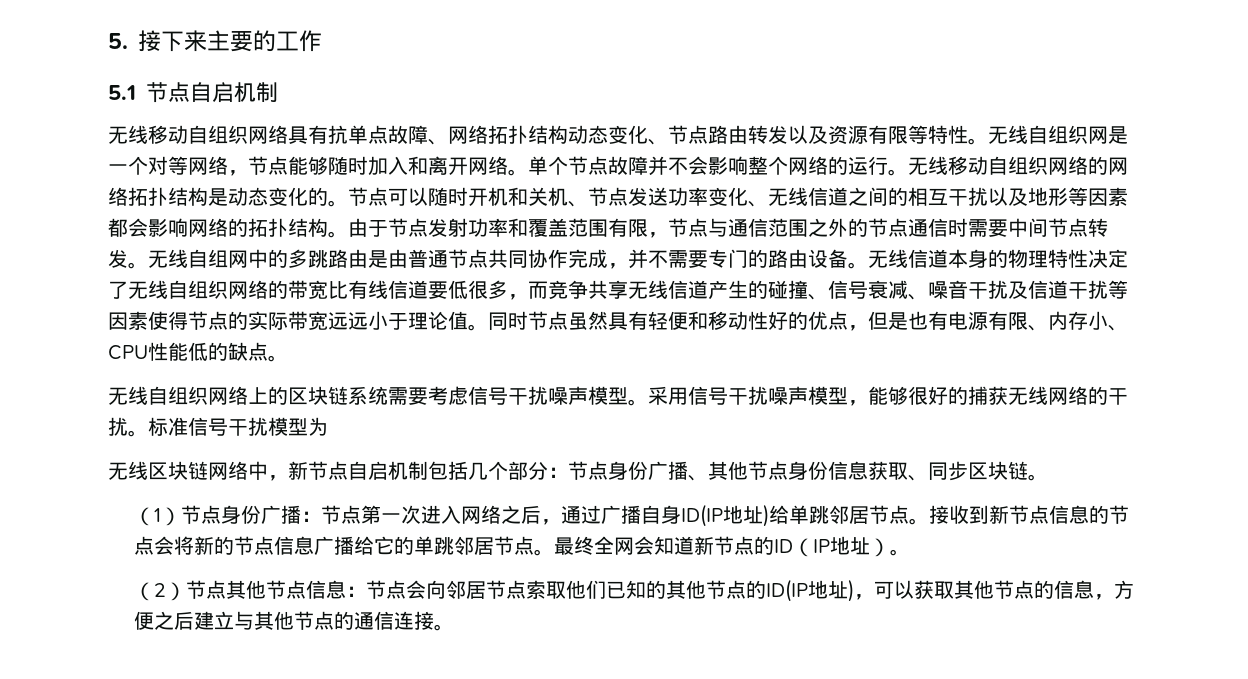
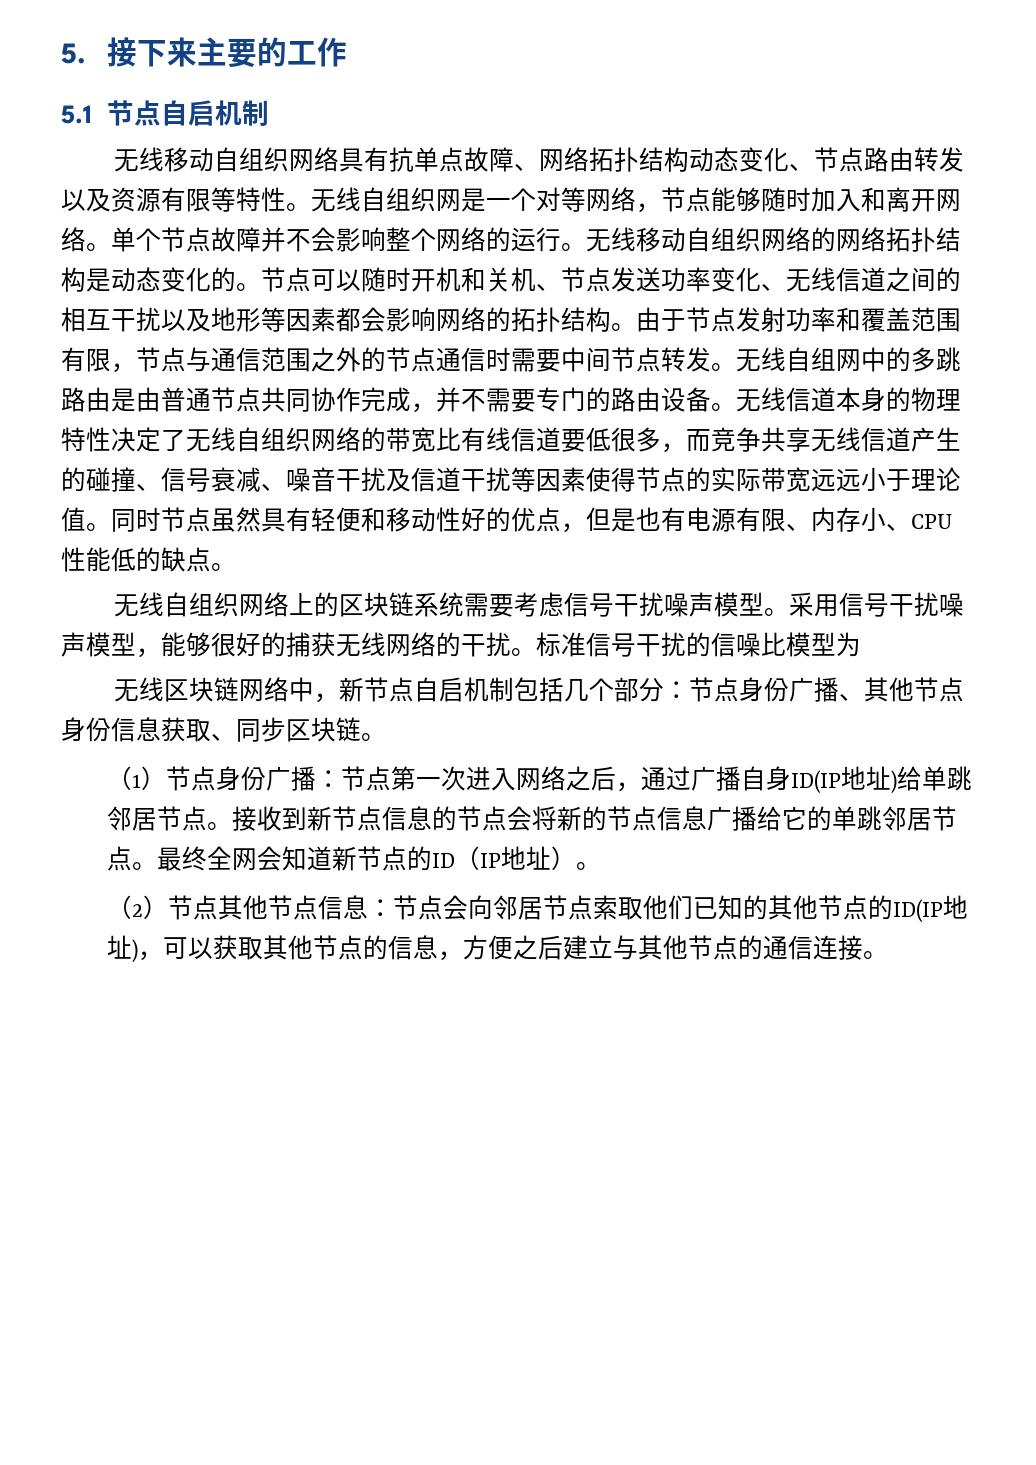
- 标准信号干扰模型为
+ 标准信号干扰的信噪比模型为

